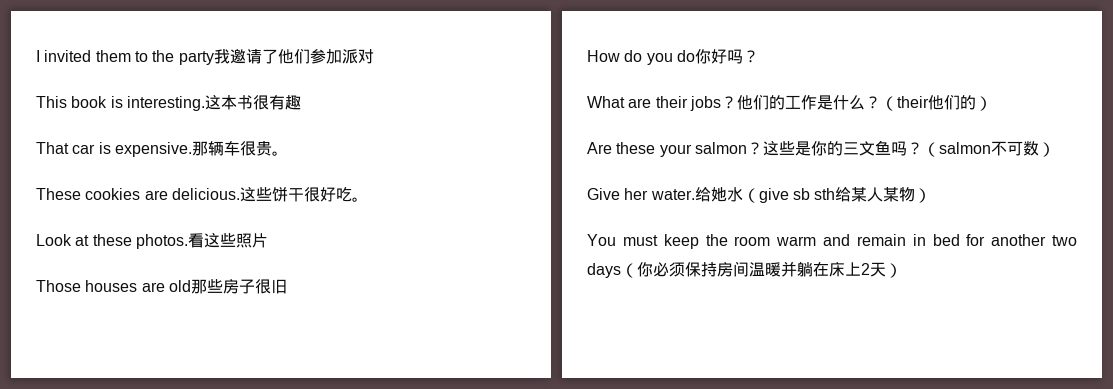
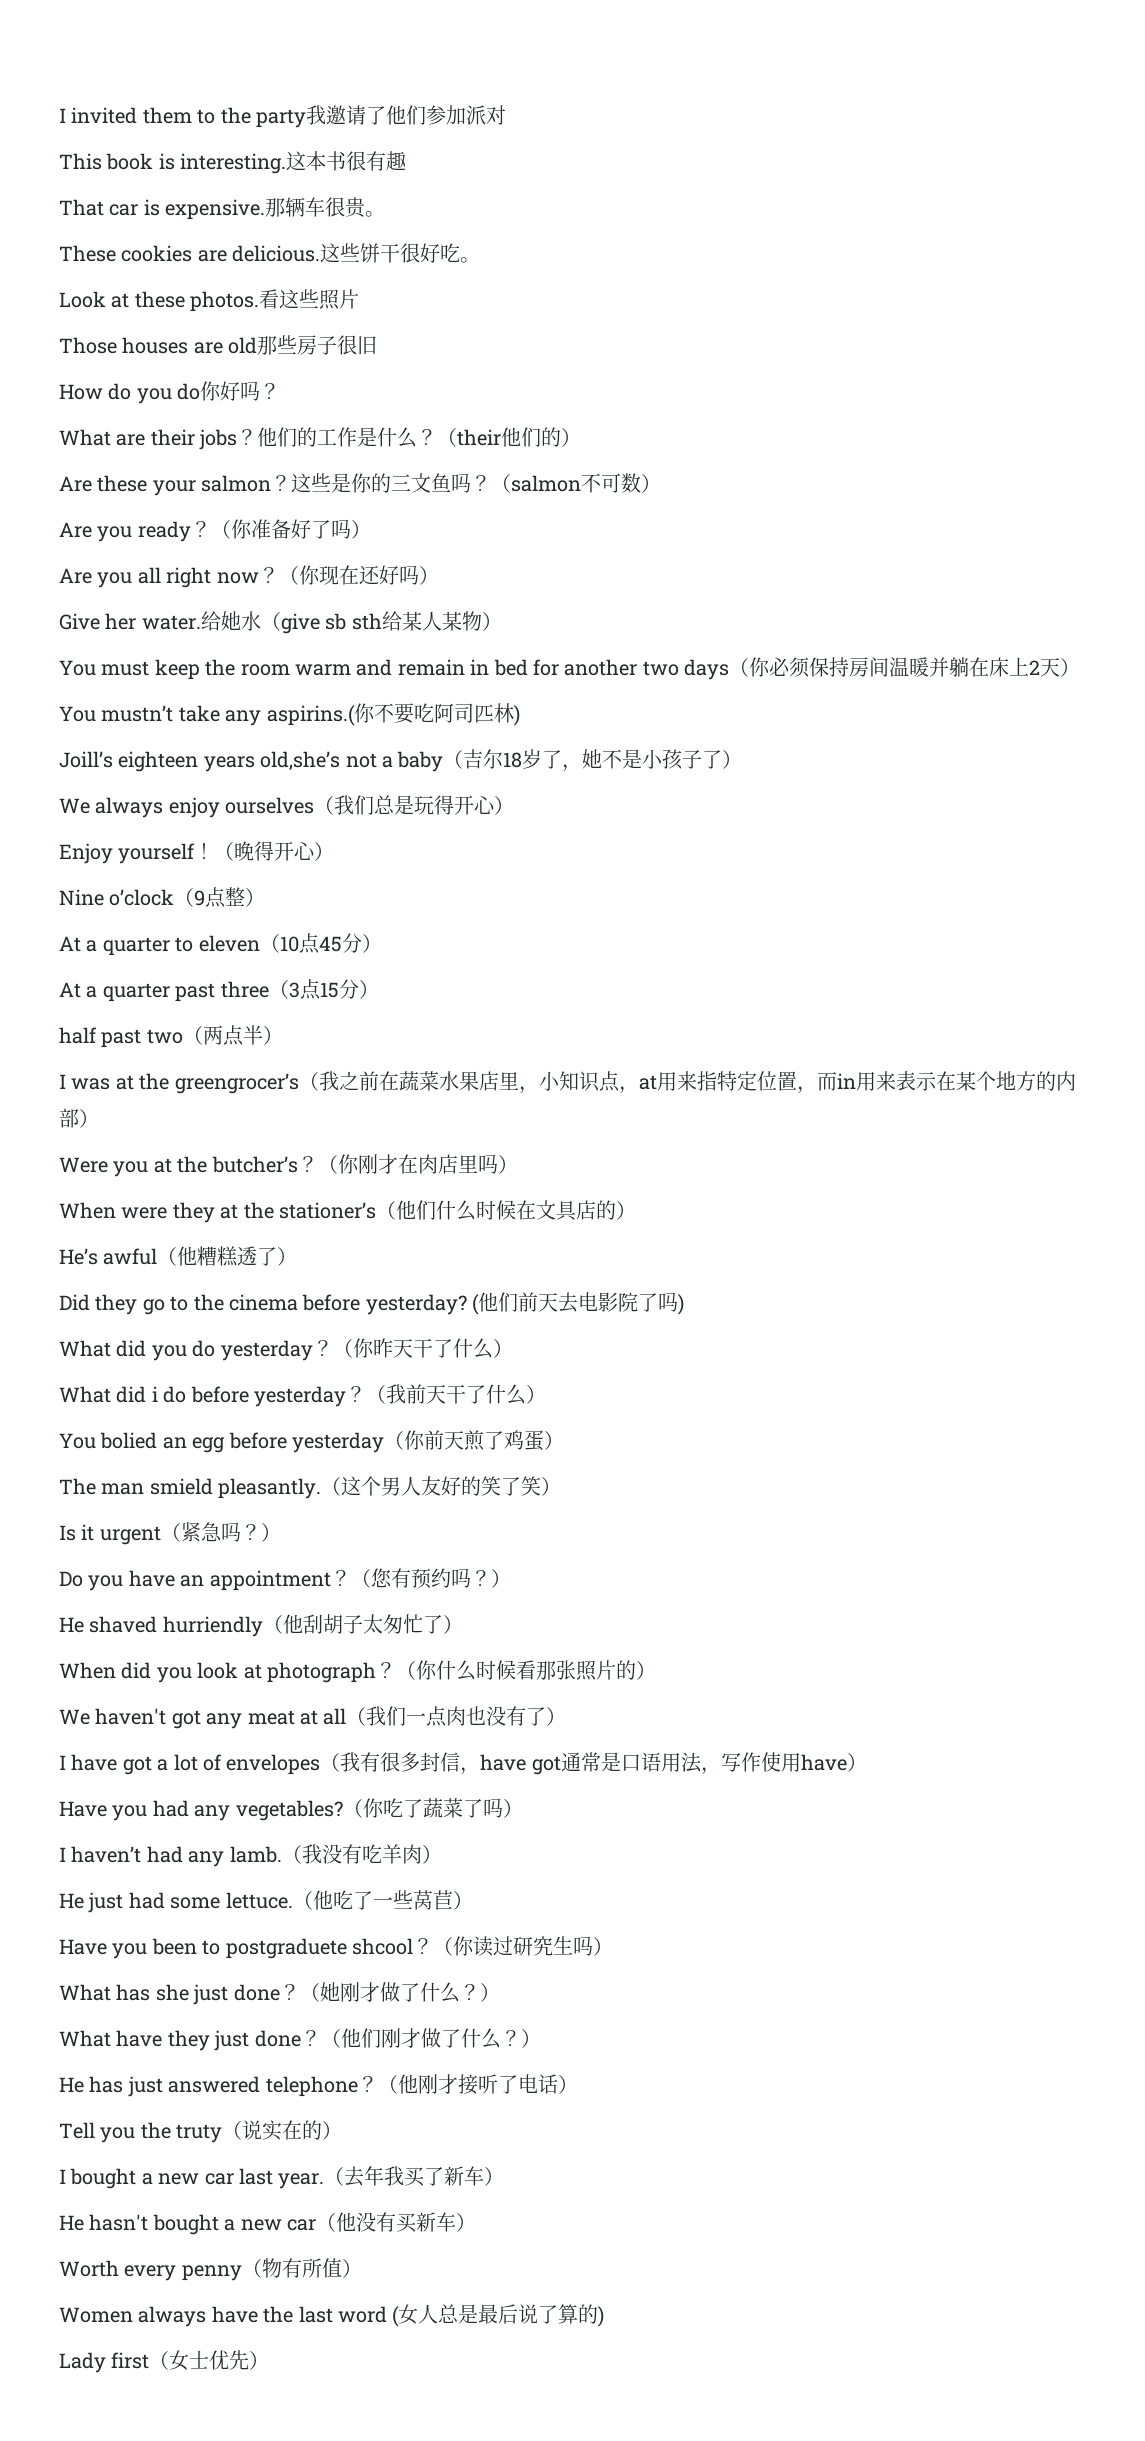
+ Are you ready？（你准备好了吗）
+ Are you all right now？（你现在还好吗）
+ You mustn’t take any aspirins.(你不要吃阿司匹林)
+ Joill’s eighteen years old,she’s not a baby（吉尔18岁了，她不是小孩子了）
+ We always enjoy ourselves（我们总是玩得开心）
+ Enjoy yourself！（晚得开心）
+ Nine o’clock（9点整）
+ At a quarter to eleven（10点45分）
+ At a quarter past three（3点15分）
+ half past two（两点半）
+ I was at the greengrocer’s（我之前在蔬菜水果店里，小知识点，at用来指特定位置，而in用来表示在某个地方的内部）
+ Were you at the butcher’s？（你刚才在肉店里吗）
+ When were they at the stationer’s（他们什么时候在文具店的）
+ He’s awful（他糟糕透了）
+ Did they go to the cinema before yesterday? (他们前天去电影院了吗)
+ What did you do yesterday？（你昨天干了什么）
+ What did i do before yesterday？（我前天干了什么）
+ You bolied an egg before yesterday（你前天煎了鸡蛋）
+ The man smield pleasantly.（这个男人友好的笑了笑）
+ Is it urgent（紧急吗？）
+ Do you have an appointment？（您有预约吗？）
+ He shaved hurriendly（他刮胡子太匆忙了）
+ When did you look at photograph？（你什么时候看那张照片的）
+ We haven't got any meat at all（我们一点肉也没有了）
+ I have got a lot of envelopes（我有很多封信，have got通常是口语用法，写作使用have）
+ Have you had any vegetables?（你吃了蔬菜了吗）
+ I haven’t had any lamb.（我没有吃羊肉）
+ He just had some lettuce.（他吃了一些莴苣）
+ Have you been to postgraduete shcool？（你读过研究生吗）
+ What has she just done？（她刚才做了什么？）
+ What have they just done？（他们刚才做了什么？）
+ He has just answered telephone？（他刚才接听了电话）
+ Tell you the truty（说实在的）
+ I bought a new car last year.（去年我买了新车）
+ He hasn't bought a new car（他没有买新车）
+ Worth every penny（物有所值）
+ Women always have the last word (女人总是最后说了算的)
+ Lady first（女士优先）

